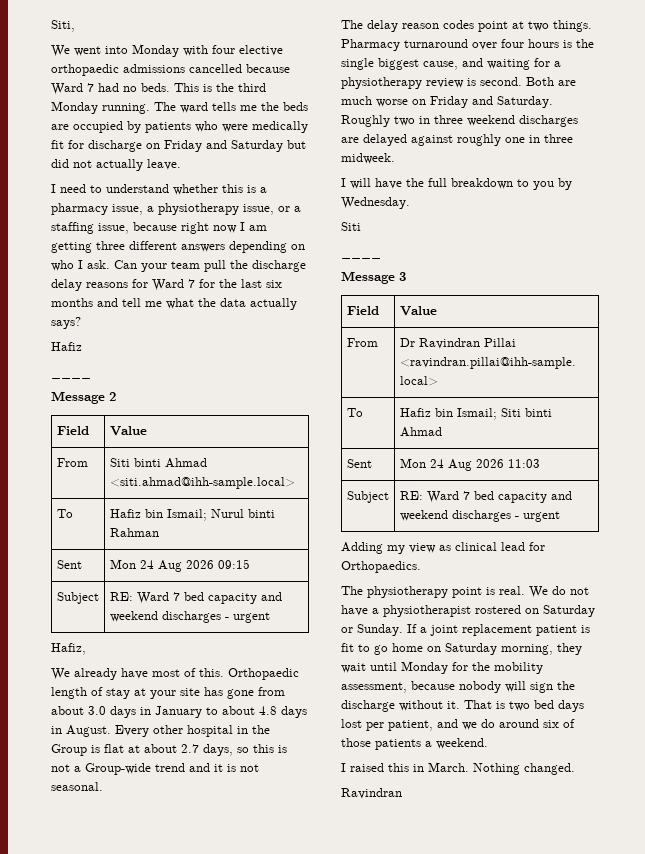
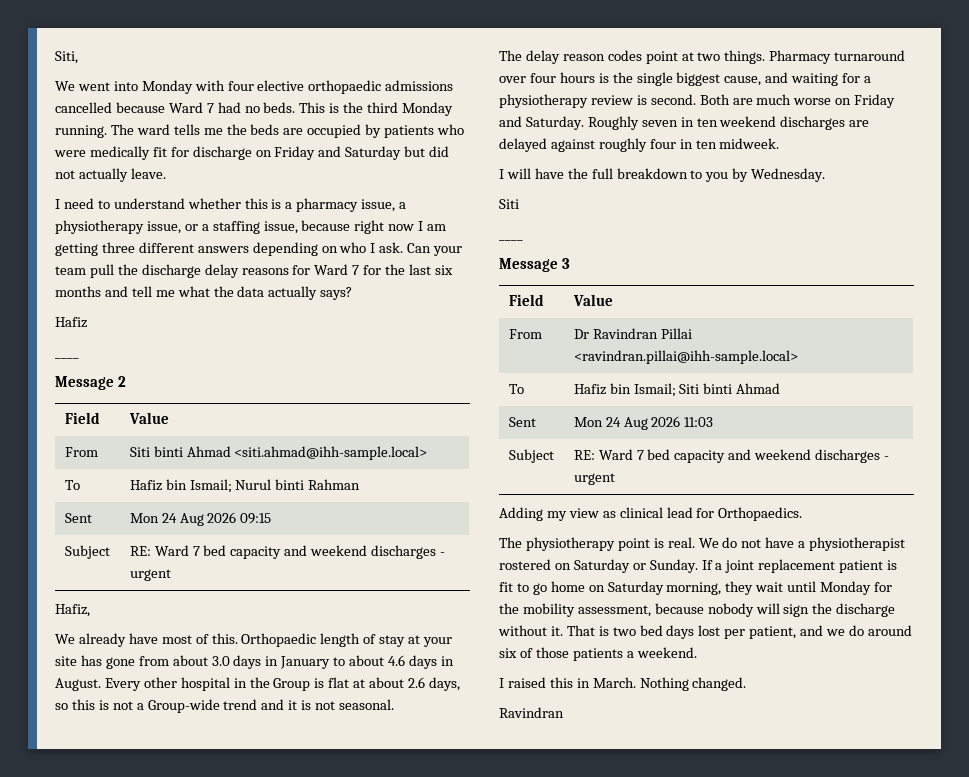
- Orthopaedic length of stay at your site has gone from about 3.0 days in January to about 4.8 days in August.
+ Orthopaedic length of stay at your site has gone from about 3.0 days in January to about 4.6 days in August.
- Every other hospital in the Group is flat at about 2.7 days, so this is not a Group-wide trend and it is not seasonal.
+ Every other hospital in the Group is flat at about 2.6 days, so this is not a Group-wide trend and it is not seasonal.
- Roughly two in three weekend discharges are delayed against roughly one in three midweek.
+ Roughly seven in ten weekend discharges are delayed against roughly four in ten midweek.

